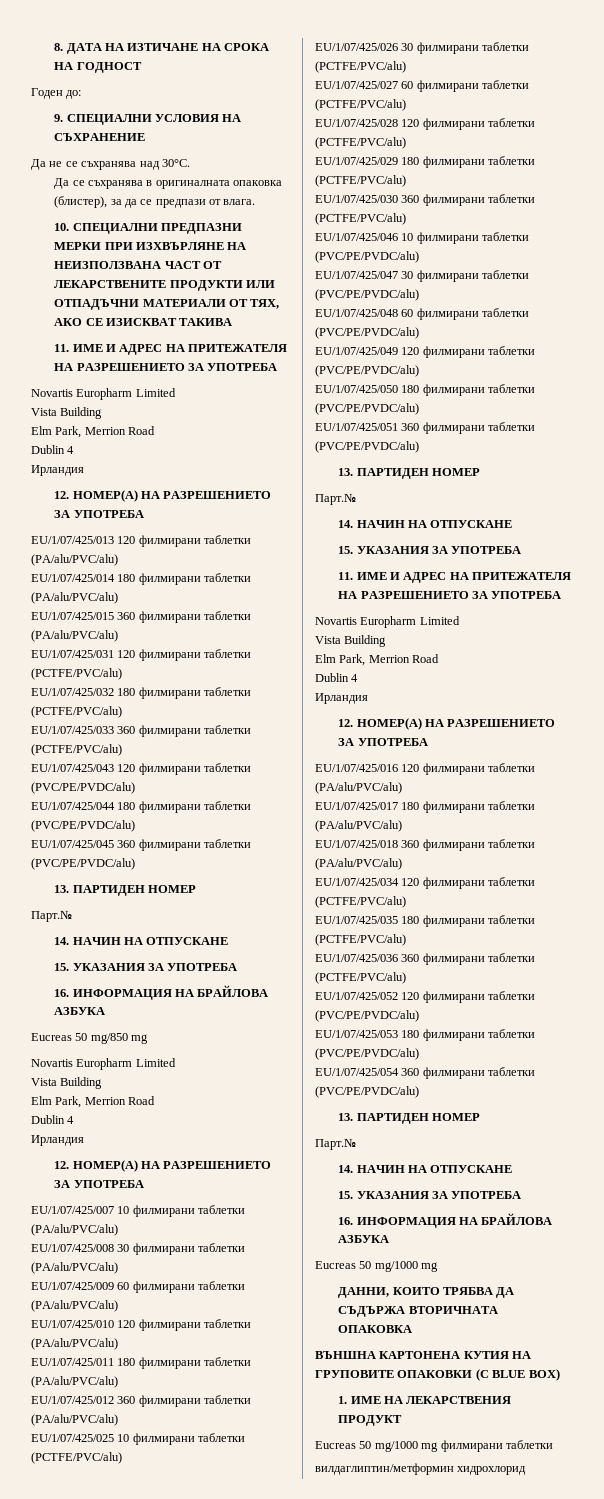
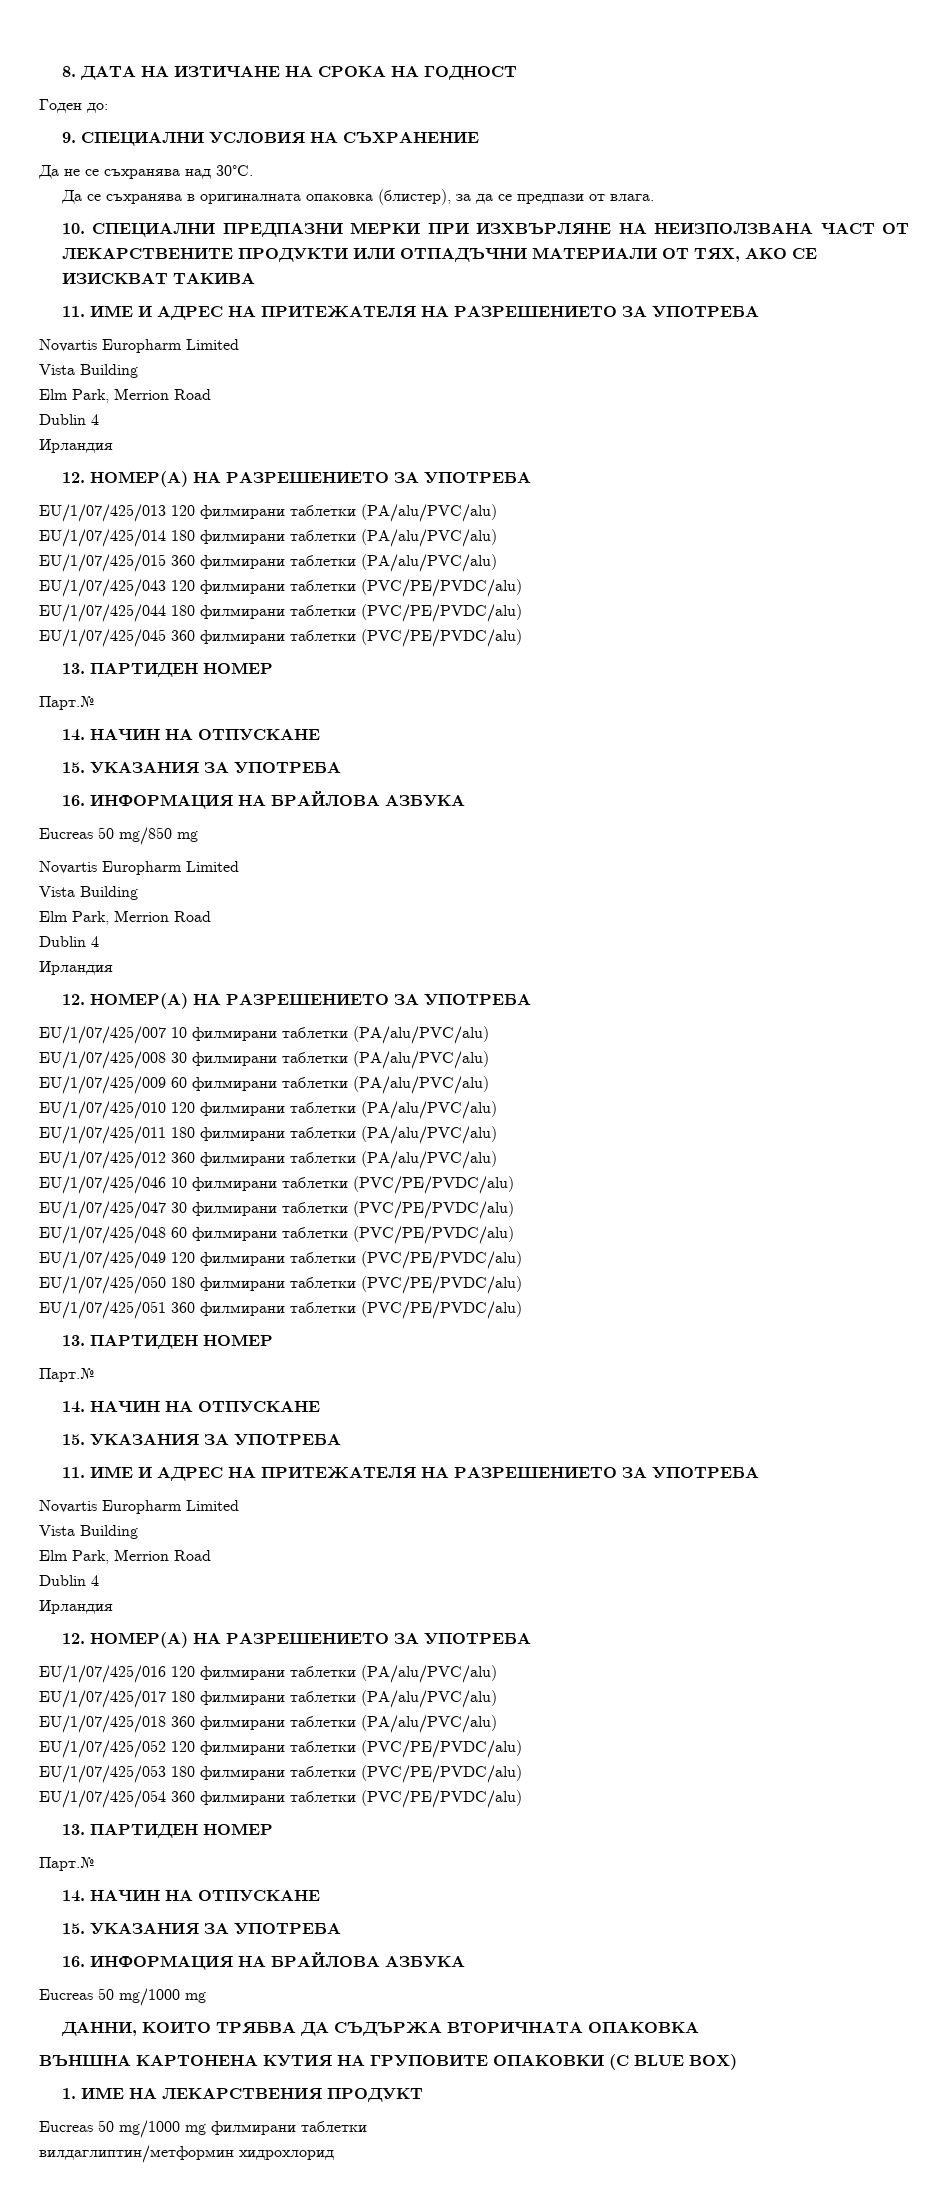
- EU/1/07/425/031 120 филмирани таблетки (PCTFE/PVC/аlu)
- EU/1/07/425/032 180 филмирани таблетки (PCTFE/PVC/аlu)
- EU/1/07/425/033 360 филмирани таблетки (PCTFE/PVC/аlu)
- EU/1/07/425/025 10 филмирани таблетки (PCTFE/PVC/alu)
- EU/1/07/425/026 30 филмирани таблетки (PCTFE/PVC/alu)
- EU/1/07/425/027 60 филмирани таблетки (PCTFE/PVC/alu)
- EU/1/07/425/028 120 филмирани таблетки (PCTFE/PVC/alu)
- EU/1/07/425/029 180 филмирани таблетки (PCTFE/PVC/alu)
- EU/1/07/425/030 360 филмирани таблетки (PCTFE/PVC/alu)
- EU/1/07/425/034 120 филмирани таблетки (PCTFE/PVC/alu)
- EU/1/07/425/035 180 филмирани таблетки (PCTFE/PVC/alu)
- EU/1/07/425/036 360 филмирани таблетки (PCTFE/PVC/alu)

